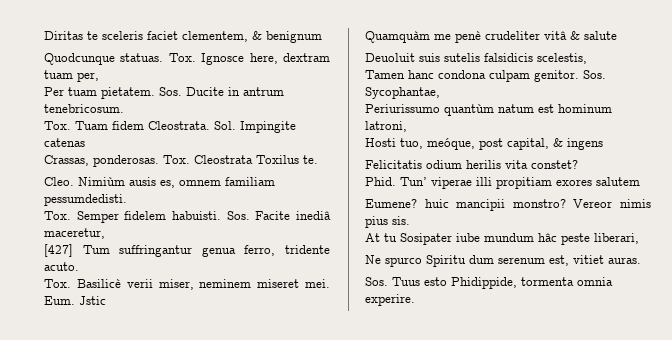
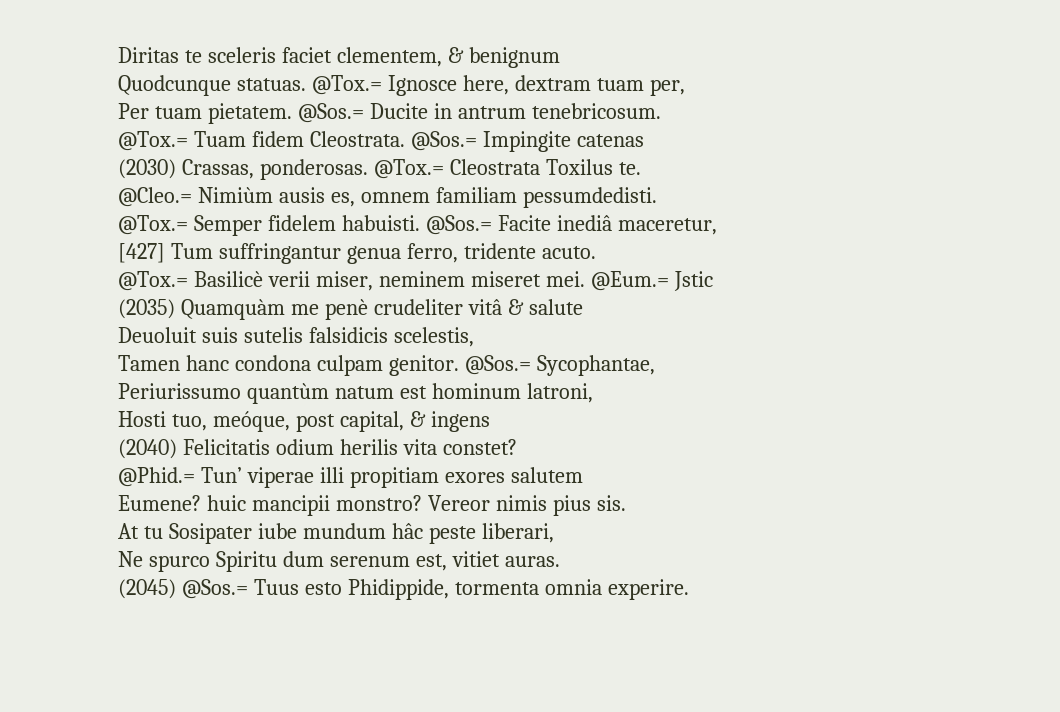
- Tox. Ignosce here, dextram tuam per,
+ @Tox.= Ignosce here, dextram tuam per,
- Sos. Ducite in antrum tenebricosum.
+ @Sos.= Ducite in antrum tenebricosum.
- Tox. Tuam fidem Cleostrata.
+ @Tox.= Tuam fidem Cleostrata.
- Sol. Impingite catenas
+ @Sos.= Impingite catenas
- Crassas, ponderosas.
+ (2030) Crassas, ponderosas.
- Tox. Cleostrata Toxilus te.
+ @Tox.= Cleostrata Toxilus te.
- Cleo. Nimiùm ausis es, omnem familiam pessumdedisti.
+ @Cleo.= Nimiùm ausis es, omnem familiam pessumdedisti.
- Tox. Semper fidelem habuisti.
+ @Tox.= Semper fidelem habuisti.
- Sos. Facite inediâ maceretur,
+ @Sos.= Facite inediâ maceretur,
- Tox. Basilicè verii miser, neminem miseret mei.
+ @Tox.= Basilicè verii miser, neminem miseret mei.
- Eum. Jstic
+ @Eum.= Jstic
- Quamquàm me penè crudeliter vitâ & salute
+ (2035) Quamquàm me penè crudeliter vitâ & salute
- Sos. Sycophantae,
+ @Sos.= Sycophantae,
- Felicitatis odium herilis vita constet?
+ (2040) Felicitatis odium herilis vita constet?
- Phid. Tun’ viperae illi propitiam exores salutem
+ @Phid.= Tun’ viperae illi propitiam exores salutem
- Sos. Tuus esto Phidippide, tormenta omnia experire.
+ (2045) @Sos.= Tuus esto Phidippide, tormenta omnia experire.

